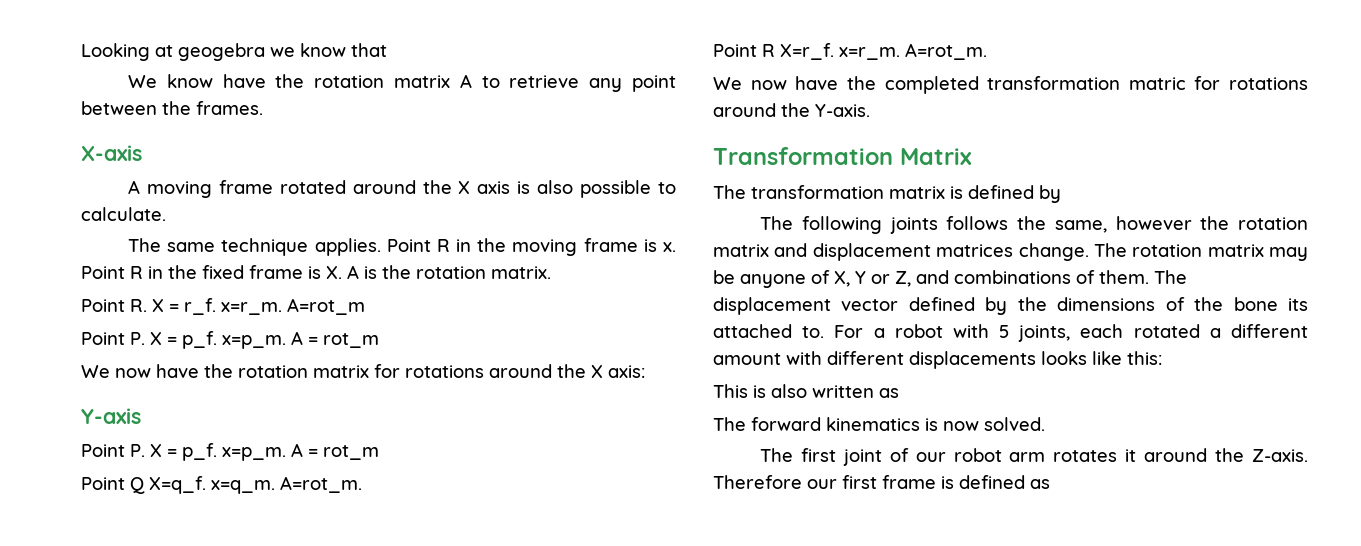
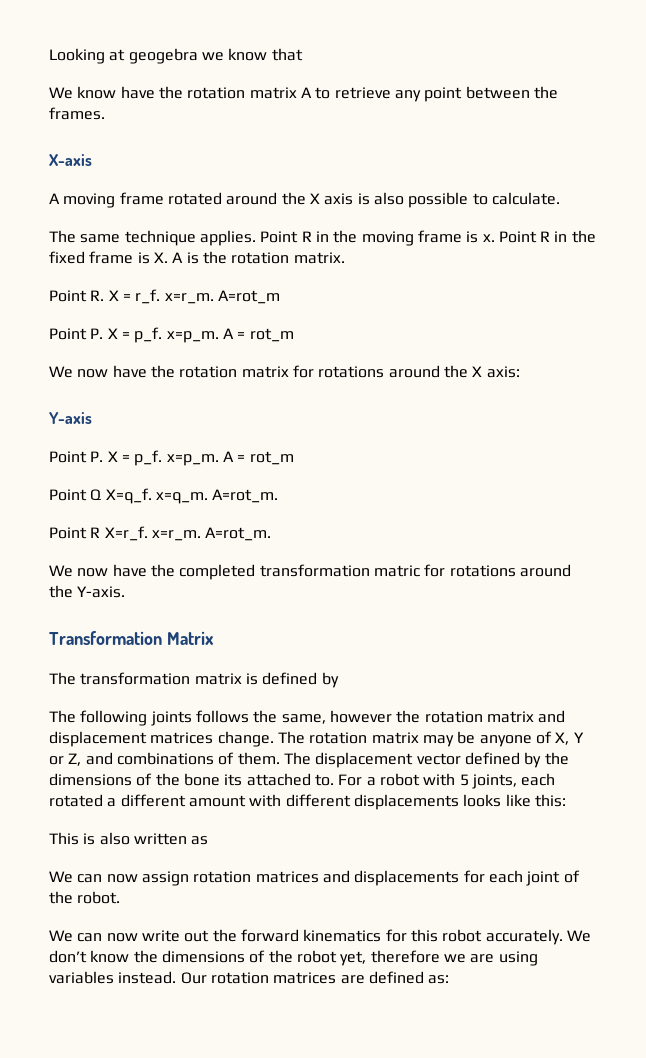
- The forward kinematics is now solved.
- The first joint of our robot arm rotates it around the Z-axis. Therefore our first frame is defined as
+ We can now assign rotation matrices and displacements for each joint of the robot.
+ We can now write out the forward kinematics for this robot accurately. We don’t know the dimensions of the robot yet, therefore we are using variables instead. Our rotation matrices are defined as:

